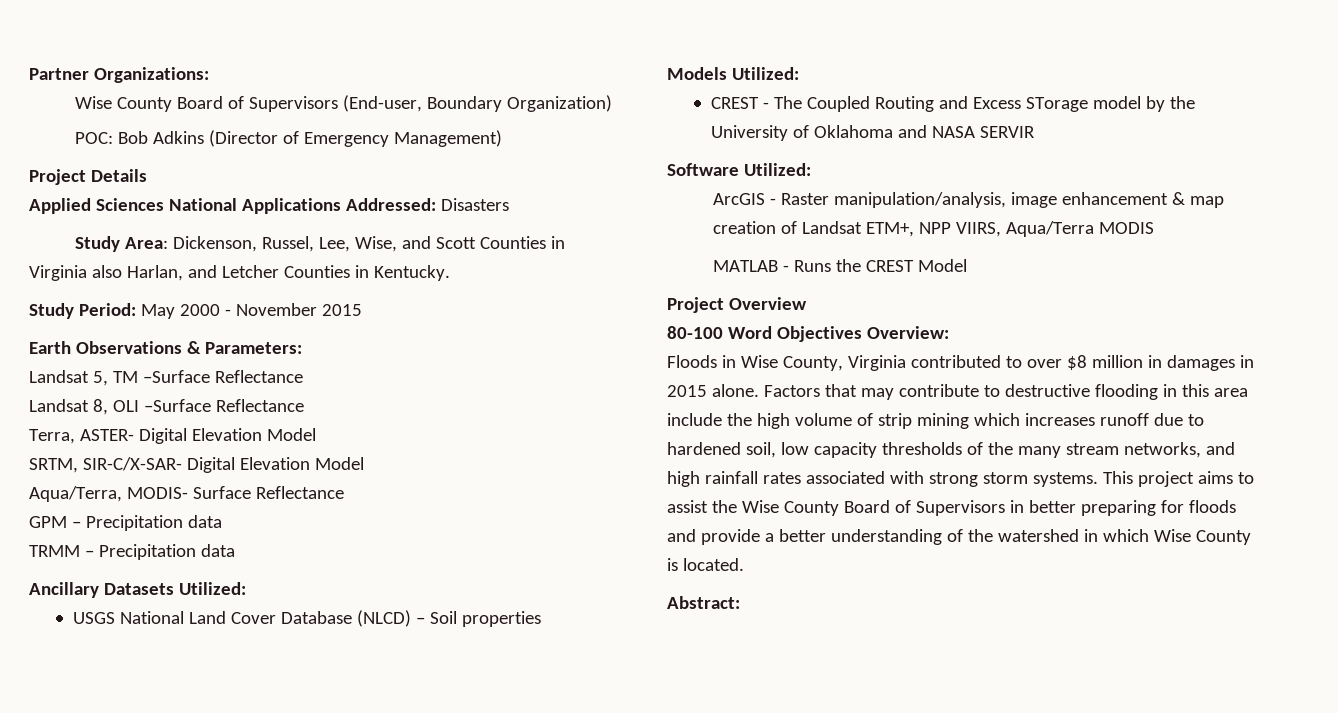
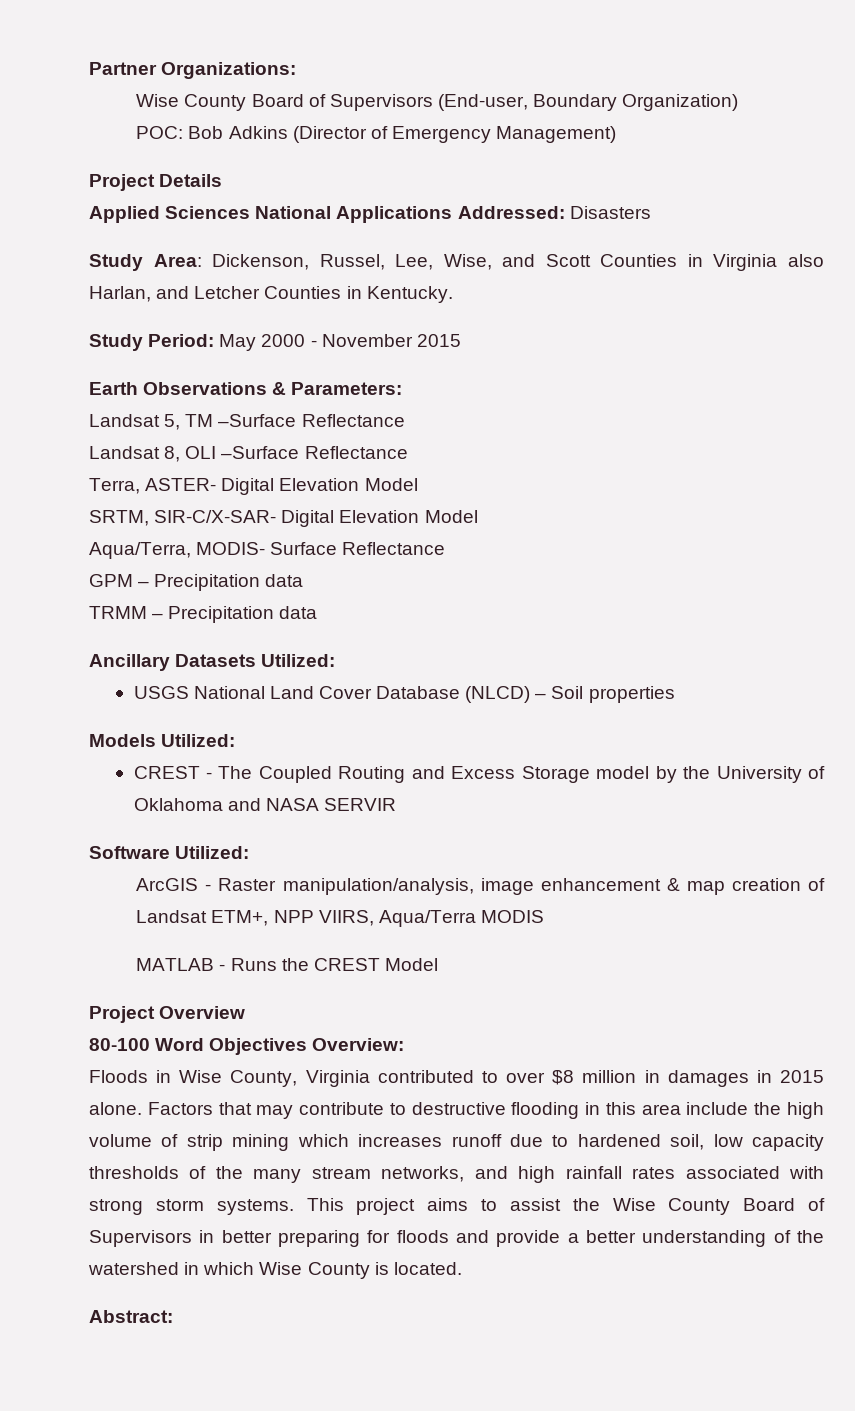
- CREST - The Coupled Routing and Excess STorage model by the University of Oklahoma and NASA SERVIR
+ CREST - The Coupled Routing and Excess Storage model by the University of Oklahoma and NASA SERVIR

